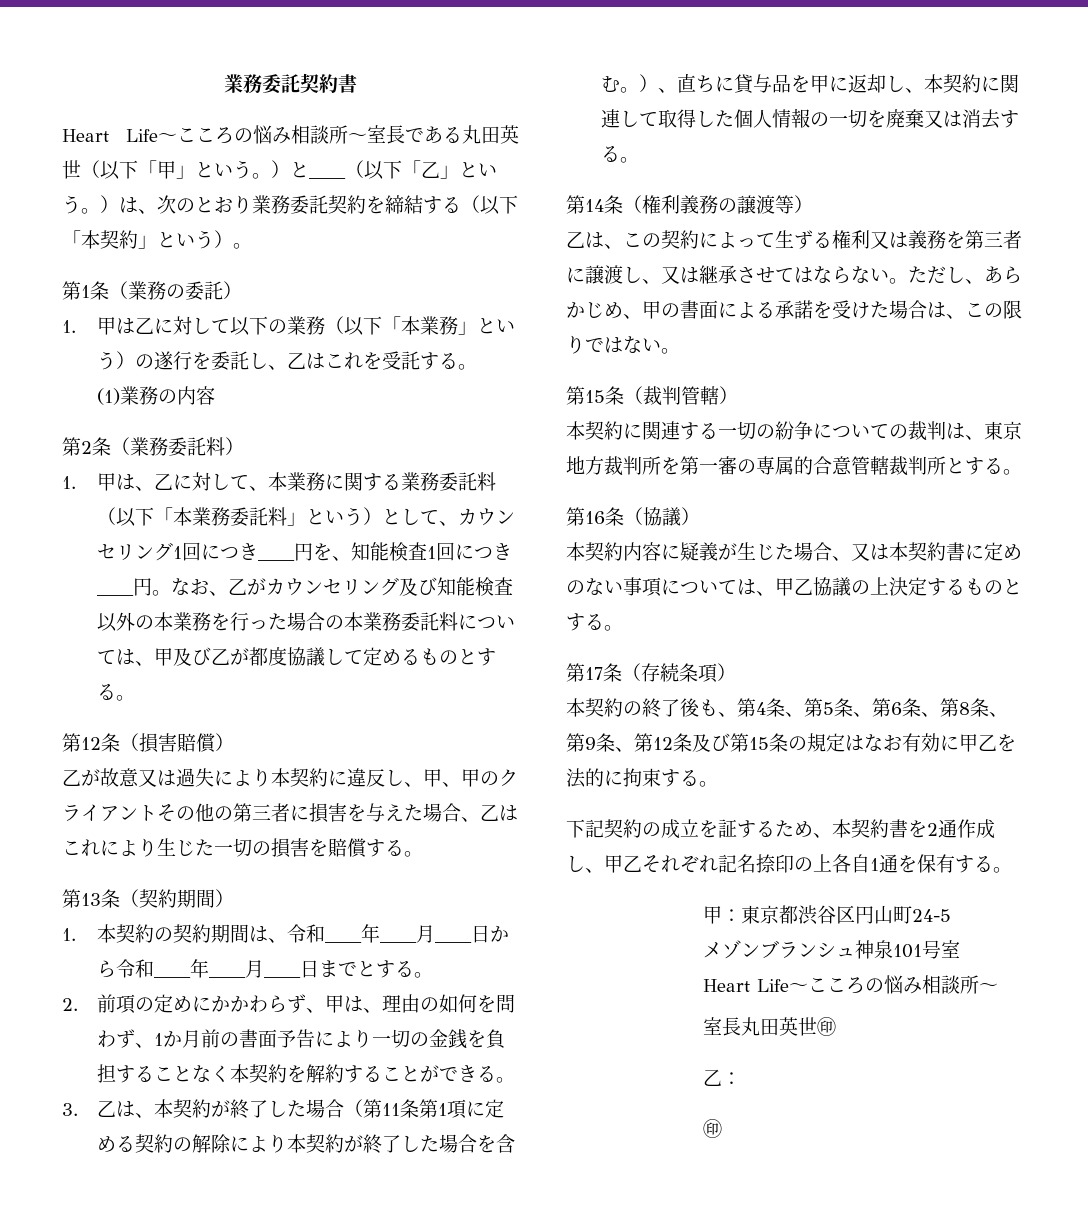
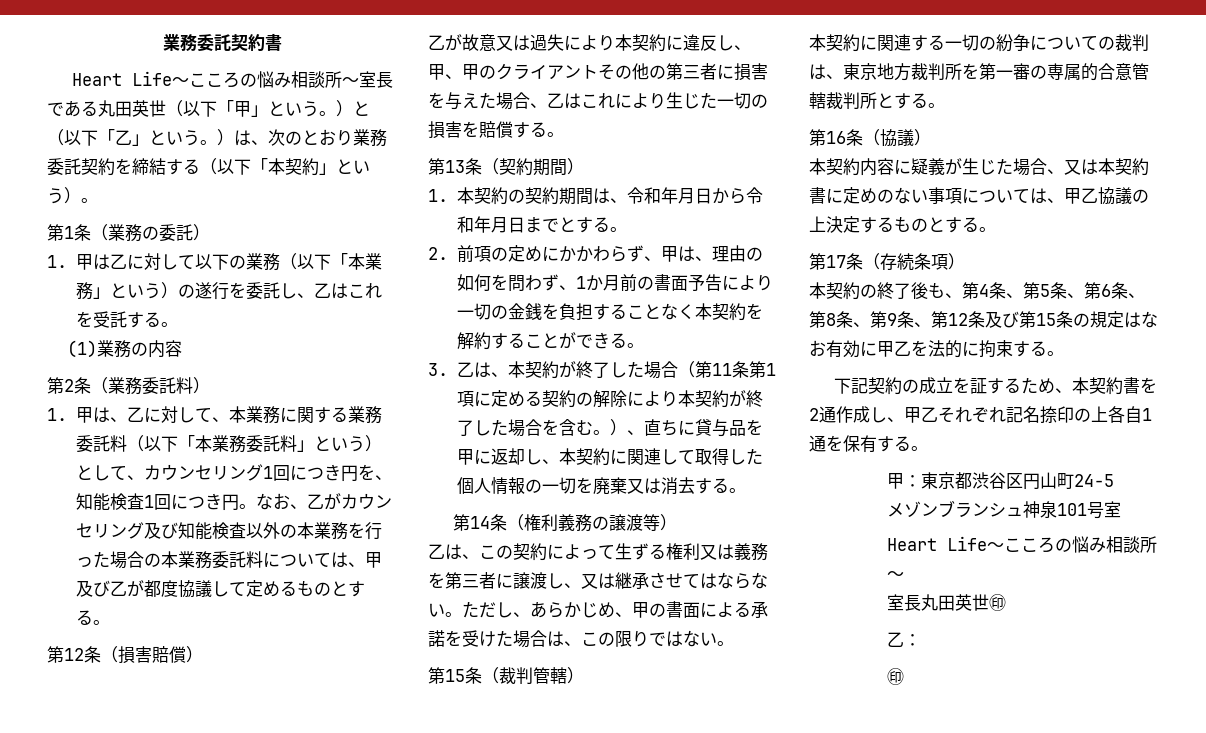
- Heart Life～こころの悩み相談所～室長である丸田英世（以下「甲」という。）と____（以下「乙」という。）は、次のとおり業務委託契約を締結する（以下「本契約」という）。
+ Heart Life～こころの悩み相談所～室長である丸田英世（以下「甲」という。）と（以下「乙」という。）は、次のとおり業務委託契約を締結する（以下「本契約」という）。
- 1.甲は、乙に対して、本業務に関する業務委託料（以下「本業務委託料」という）として、カウンセリング1回につき____円を、知能検査1回につき____円。
+ 1.甲は、乙に対して、本業務に関する業務委託料（以下「本業務委託料」という）として、カウンセリング1回につき円を、知能検査1回につき円。
- 1.本契約の契約期間は、令和____年____月____日から令和____年____月____日までとする。
+ 1.本契約の契約期間は、令和年月日から令和年月日までとする。

